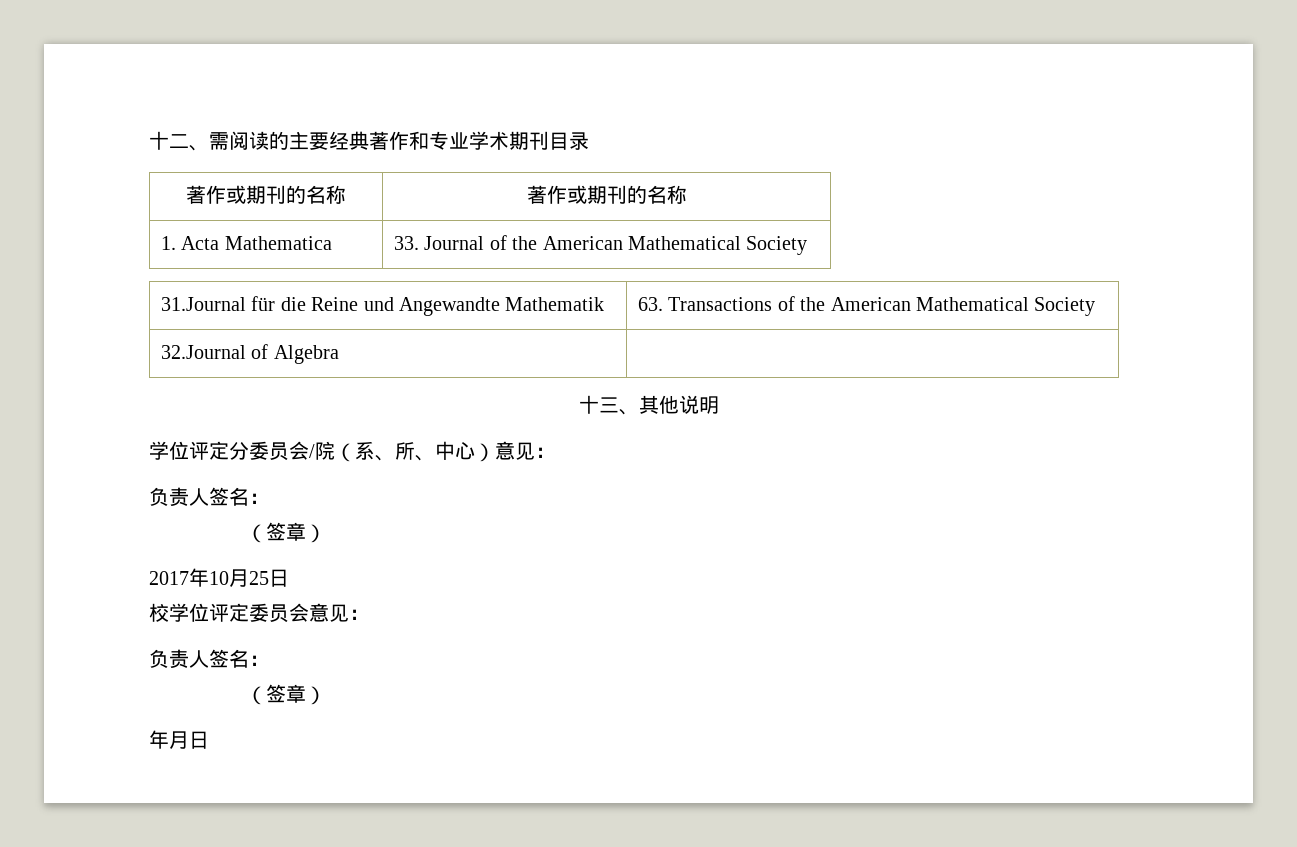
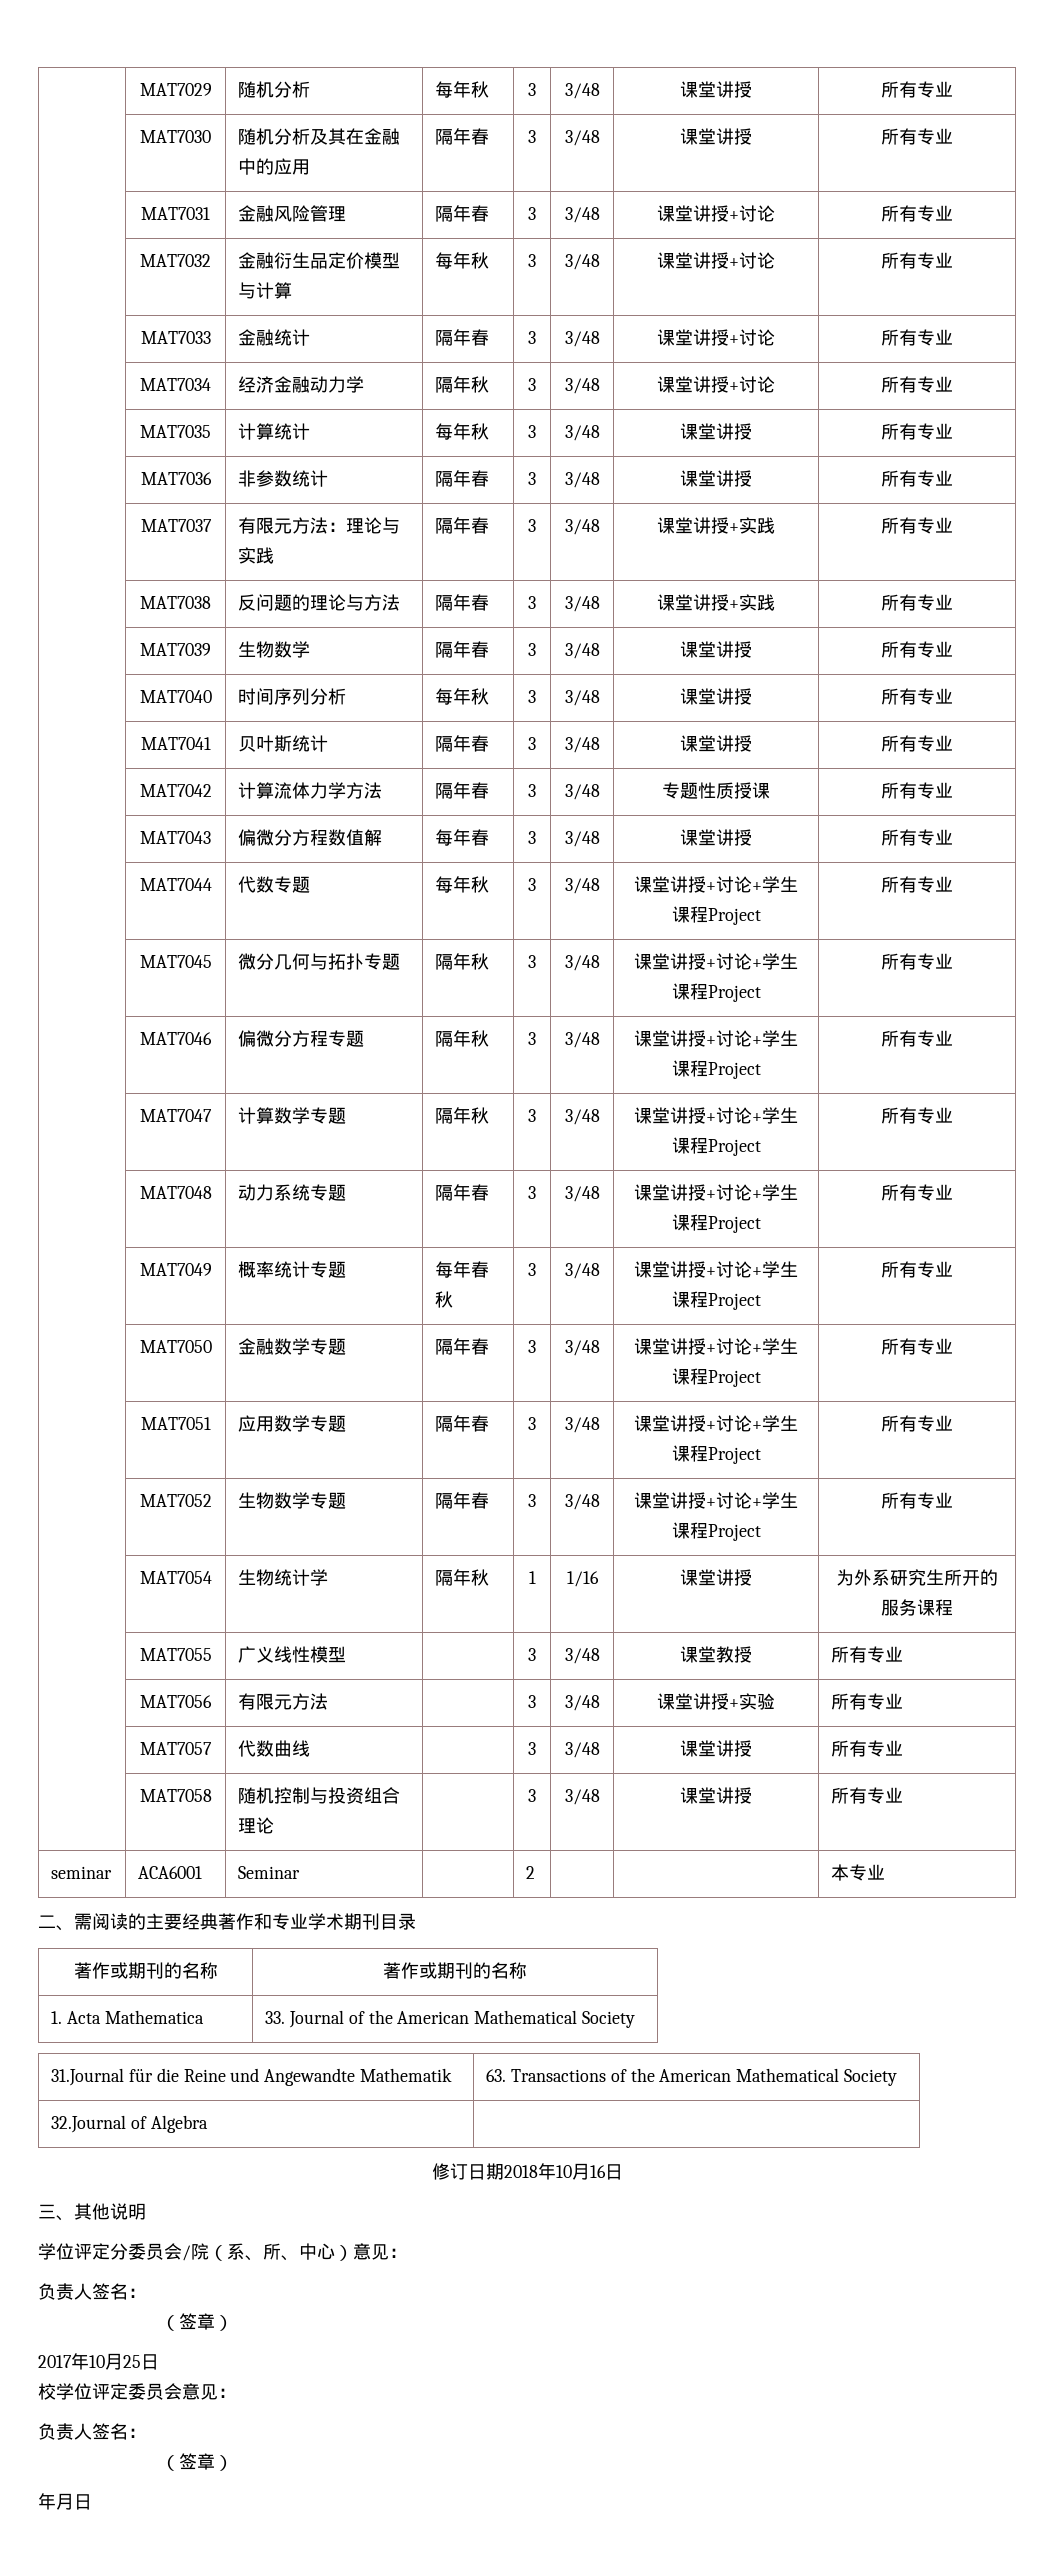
- 十二、需阅读的主要经典著作和专业学术期刊目录
+ | MAT7029 | 随机分析 | 每年秋 | 3 | 3/48 | 课堂讲授 | 所有专业
+ | MAT7030 | 随机分析及其在金融中的应用 | 隔年春 | 3 | 3/48 | 课堂讲授 | 所有专业
+ | MAT7031 | 金融风险管理 | 隔年春 | 3 | 3/48 | 课堂讲授+讨论 | 所有专业
+ | MAT7032 | 金融衍生品定价模型与计算 | 每年秋 | 3 | 3/48 | 课堂讲授+讨论 | 所有专业
+ | MAT7033 | 金融统计 | 隔年春 | 3 | 3/48 | 课堂讲授+讨论 | 所有专业
+ | MAT7034 | 经济金融动力学 | 隔年秋 | 3 | 3/48 | 课堂讲授+讨论 | 所有专业
+ | MAT7035 | 计算统计 | 每年秋 | 3 | 3/48 | 课堂讲授 | 所有专业
+ | MAT7036 | 非参数统计 | 隔年春 | 3 | 3/48 | 课堂讲授 | 所有专业
+ | MAT7037 | 有限元方法：理论与实践 | 隔年春 | 3 | 3/48 | 课堂讲授+实践 | 所有专业
+ | MAT7038 | 反问题的理论与方法 | 隔年春 | 3 | 3/48 | 课堂讲授+实践 | 所有专业
+ | MAT7039 | 生物数学 | 隔年春 | 3 | 3/48 | 课堂讲授 | 所有专业
+ | MAT7040 | 时间序列分析 | 每年秋 | 3 | 3/48 | 课堂讲授 | 所有专业
+ | MAT7041 | 贝叶斯统计 | 隔年春 | 3 | 3/48 | 课堂讲授 | 所有专业
+ | MAT7042 | 计算流体力学方法 | 隔年春 | 3 | 3/48 | 专题性质授课 | 所有专业
+ | MAT7043 | 偏微分方程数值解 | 每年春 | 3 | 3/48 | 课堂讲授 | 所有专业
+ | MAT7044 | 代数专题 | 每年秋 | 3 | 3/48 | 课堂讲授+讨论+学生课程Project | 所有专业
+ | MAT7045 | 微分几何与拓扑专题 | 隔年秋 | 3 | 3/48 | 课堂讲授+讨论+学生课程Project | 所有专业
+ | MAT7046 | 偏微分方程专题 | 隔年秋 | 3 | 3/48 | 课堂讲授+讨论+学生课程Project | 所有专业
+ | MAT7047 | 计算数学专题 | 隔年秋 | 3 | 3/48 | 课堂讲授+讨论+学生课程Project | 所有专业
+ | MAT7048 | 动力系统专题 | 隔年春 | 3 | 3/48 | 课堂讲授+讨论+学生课程Project | 所有专业
+ | MAT7049 | 概率统计专题 | 每年春秋 | 3 | 3/48 | 课堂讲授+讨论+学生课程Project | 所有专业
+ | MAT7050 | 金融数学专题 | 隔年春 | 3 | 3/48 | 课堂讲授+讨论+学生课程Project | 所有专业
+ | MAT7051 | 应用数学专题 | 隔年春 | 3 | 3/48 | 课堂讲授+讨论+学生课程Project | 所有专业
+ | MAT7052 | 生物数学专题 | 隔年春 | 3 | 3/48 | 课堂讲授+讨论+学生课程Project | 所有专业
+ | MAT7054 | 生物统计学 | 隔年秋 | 1 | 1/16 | 课堂讲授 | 为外系研究生所开的服务课程
+ | MAT7055 | 广义线性模型 | | 3 | 3/48 | 课堂教授 | 所有专业
+ | MAT7056 | 有限元方法 | | 3 | 3/48 | 课堂讲授+实验 | 所有专业
+ | MAT7057 | 代数曲线 | | 3 | 3/48 | 课堂讲授 | 所有专业
+ | MAT7058 | 随机控制与投资组合理论 | | 3 | 3/48 | 课堂讲授 | 所有专业
+ seminar | ACA6001 | Seminar | | 2 | | | 本专业
+ 二、需阅读的主要经典著作和专业学术期刊目录
- 十三、其他说明
+ 修订日期2018年10月16日
+ 三、其他说明

